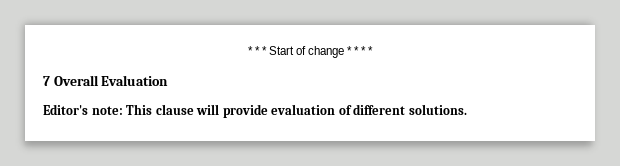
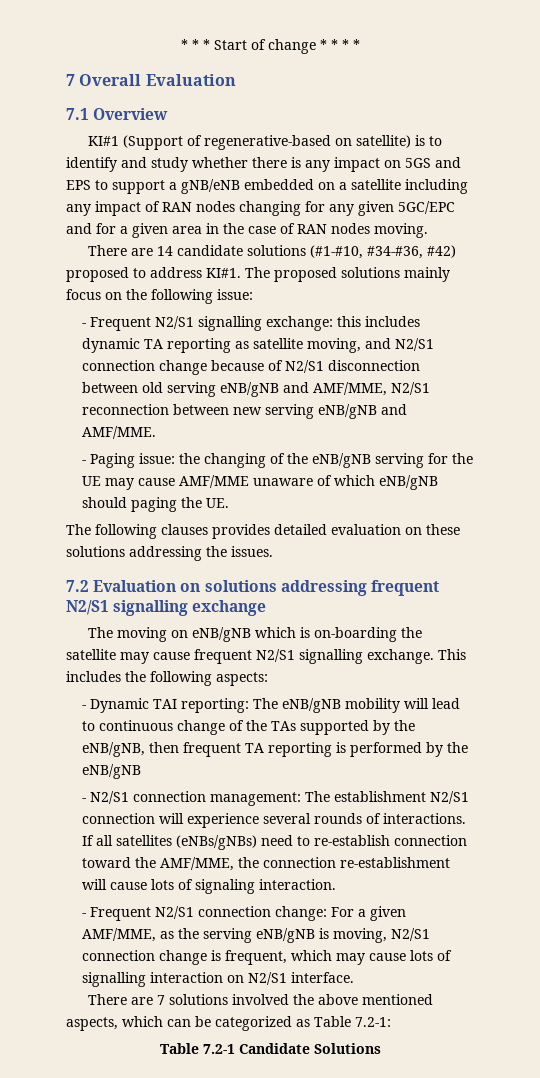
- Editor's note: This clause will provide evaluation of different solutions.
+ 7.1 Overview
+ KI#1 (Support of regenerative-based on satellite) is to identify and study whether there is any impact on 5GS and EPS to support a gNB/eNB embedded on a satellite including any impact of RAN nodes changing for any given 5GC/EPC and for a given area in the case of RAN nodes moving.
+ There are 14 candidate solutions (#1-#10, #34-#36, #42) proposed to address KI#1. The proposed solutions mainly focus on the following issue:
+ - Frequent N2/S1 signalling exchange: this includes dynamic TA reporting as satellite moving, and N2/S1 connection change because of N2/S1 disconnection between old serving eNB/gNB and AMF/MME, N2/S1 reconnection between new serving eNB/gNB and AMF/MME.
+ - Paging issue: the changing of the eNB/gNB serving for the UE may cause AMF/MME unaware of which eNB/gNB should paging the UE.
+ The following clauses provides detailed evaluation on these solutions addressing the issues.
+ 7.2 Evaluation on solutions addressing frequent N2/S1 signalling exchange
+ The moving on eNB/gNB which is on-boarding the satellite may cause frequent N2/S1 signalling exchange. This includes the following aspects:
+ - Dynamic TAI reporting: The eNB/gNB mobility will lead to continuous change of the TAs supported by the eNB/gNB, then frequent TA reporting is performed by the eNB/gNB
+ - N2/S1 connection management: The establishment N2/S1 connection will experience several rounds of interactions. If all satellites (eNBs/gNBs) need to re-establish connection toward the AMF/MME, the connection re-establishment will cause lots of signaling interaction.
+ - Frequent N2/S1 connection change: For a given AMF/MME, as the serving eNB/gNB is moving, N2/S1 connection change is frequent, which may cause lots of signalling interaction on N2/S1 interface.
+ There are 7 solutions involved the above mentioned aspects, which can be categorized as Table 7.2-1:
+ Table 7.2-1 Candidate Solutions

